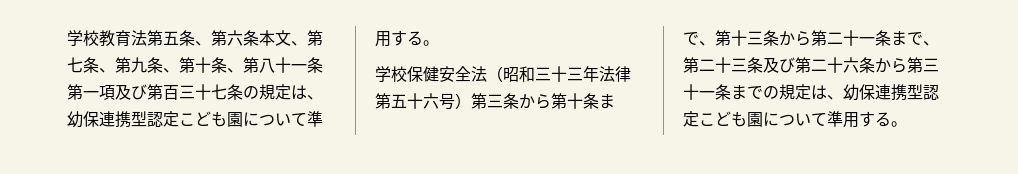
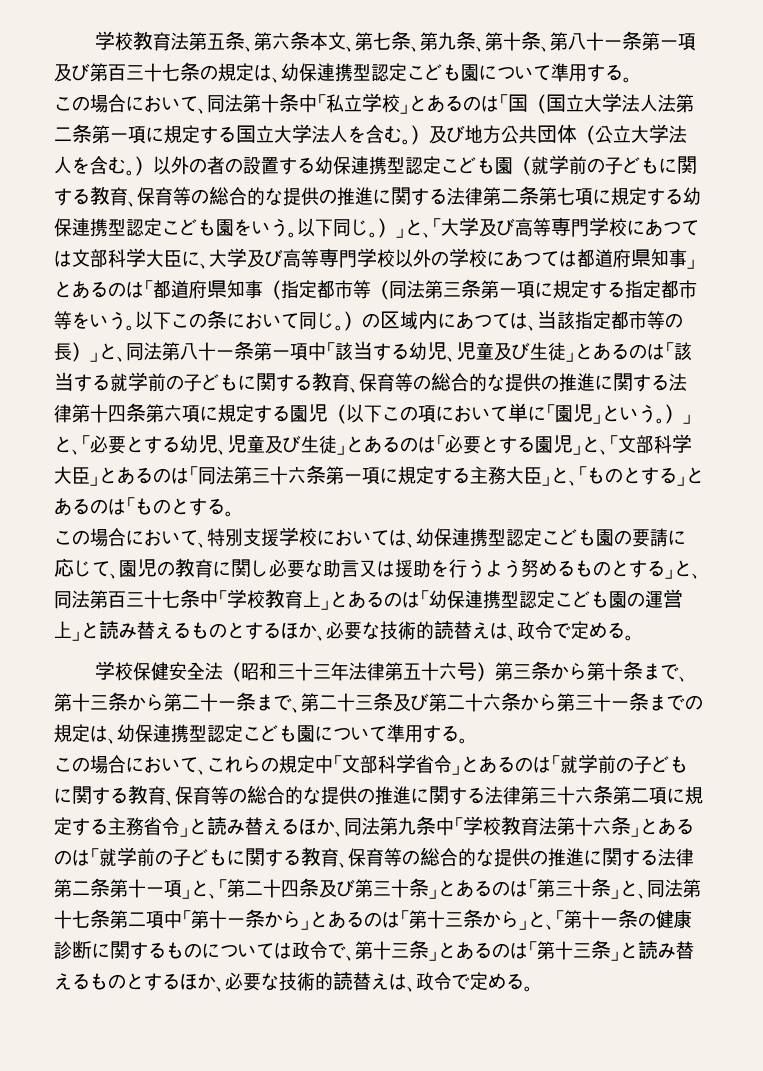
+ この場合において、同法第十条中「私立学校」とあるのは「国（国立大学法人法第二条第一項に規定する国立大学法人を含む。）及び地方公共団体（公立大学法人を含む。）以外の者の設置する幼保連携型認定こども園（就学前の子どもに関する教育、保育等の総合的な提供の推進に関する法律第二条第七項に規定する幼保連携型認定こども園をいう。以下同じ。）」と、「大学及び高等専門学校にあつては文部科学大臣に、大学及び高等専門学校以外の学校にあつては都道府県知事」とあるのは「都道府県知事（指定都市等（同法第三条第一項に規定する指定都市等をいう。以下この条において同じ。）の区域内にあつては、当該指定都市等の長）」と、同法第八十一条第一項中「該当する幼児、児童及び生徒」とあるのは「該当する就学前の子どもに関する教育、保育等の総合的な提供の推進に関する法律第十四条第六項に規定する園児（以下この項において単に「園児」という。）」と、「必要とする幼児、児童及び生徒」とあるのは「必要とする園児」と、「文部科学大臣」とあるのは「同法第三十六条第一項に規定する主務大臣」と、「ものとする」とあるのは「ものとする。
+ この場合において、特別支援学校においては、幼保連携型認定こども園の要請に応じて、園児の教育に関し必要な助言又は援助を行うよう努めるものとする」と、同法第百三十七条中「学校教育上」とあるのは「幼保連携型認定こども園の運営上」と読み替えるものとするほか、必要な技術的読替えは、政令で定める。
+ この場合において、これらの規定中「文部科学省令」とあるのは「就学前の子どもに関する教育、保育等の総合的な提供の推進に関する法律第三十六条第二項に規定する主務省令」と読み替えるほか、同法第九条中「学校教育法第十六条」とあるのは「就学前の子どもに関する教育、保育等の総合的な提供の推進に関する法律第二条第十一項」と、「第二十四条及び第三十条」とあるのは「第三十条」と、同法第十七条第二項中「第十一条から」とあるのは「第十三条から」と、「第十一条の健康診断に関するものについては政令で、第十三条」とあるのは「第十三条」と読み替えるものとするほか、必要な技術的読替えは、政令で定める。

